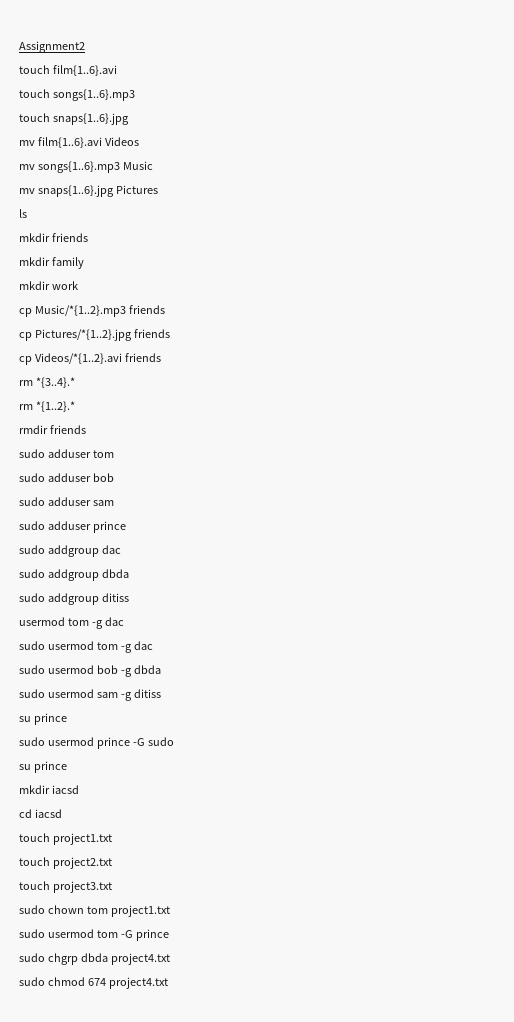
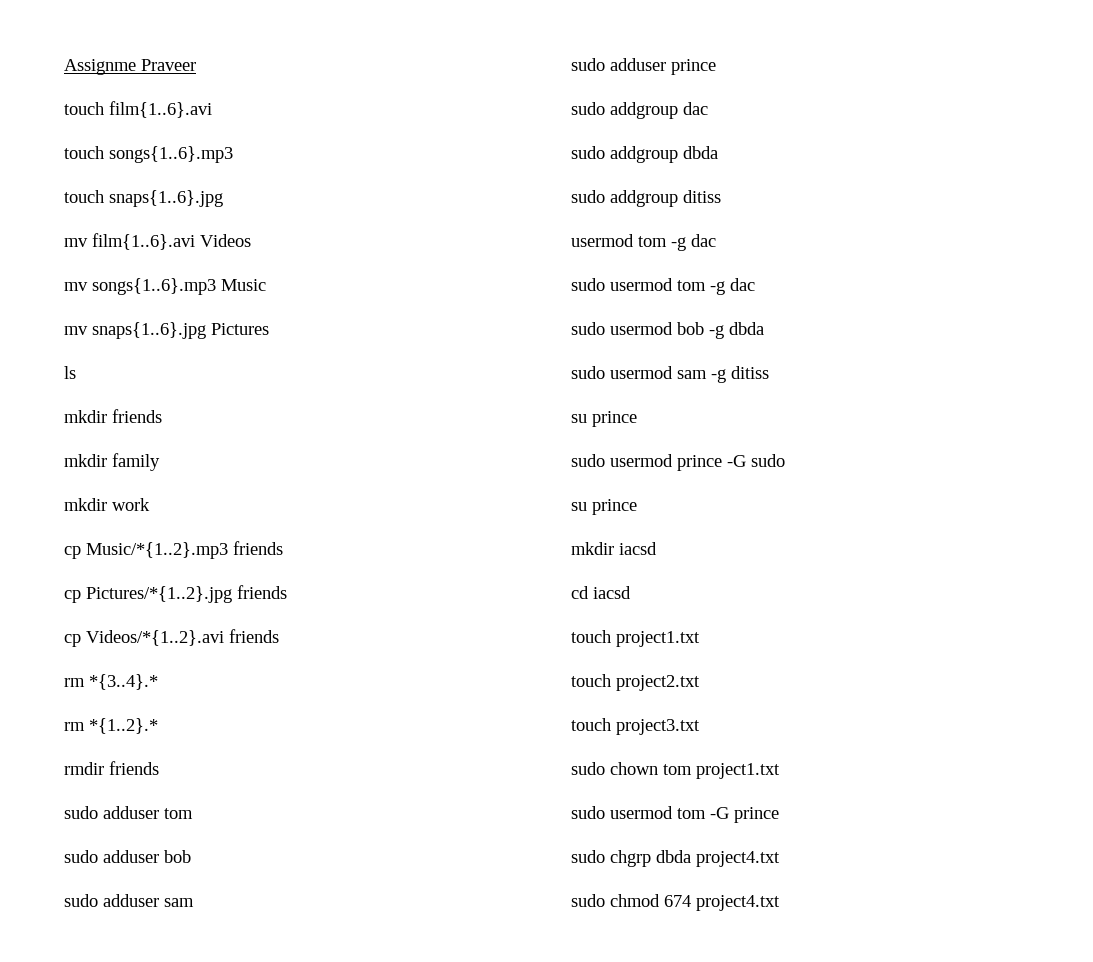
- Assignment2
+ Assignme Praveer

